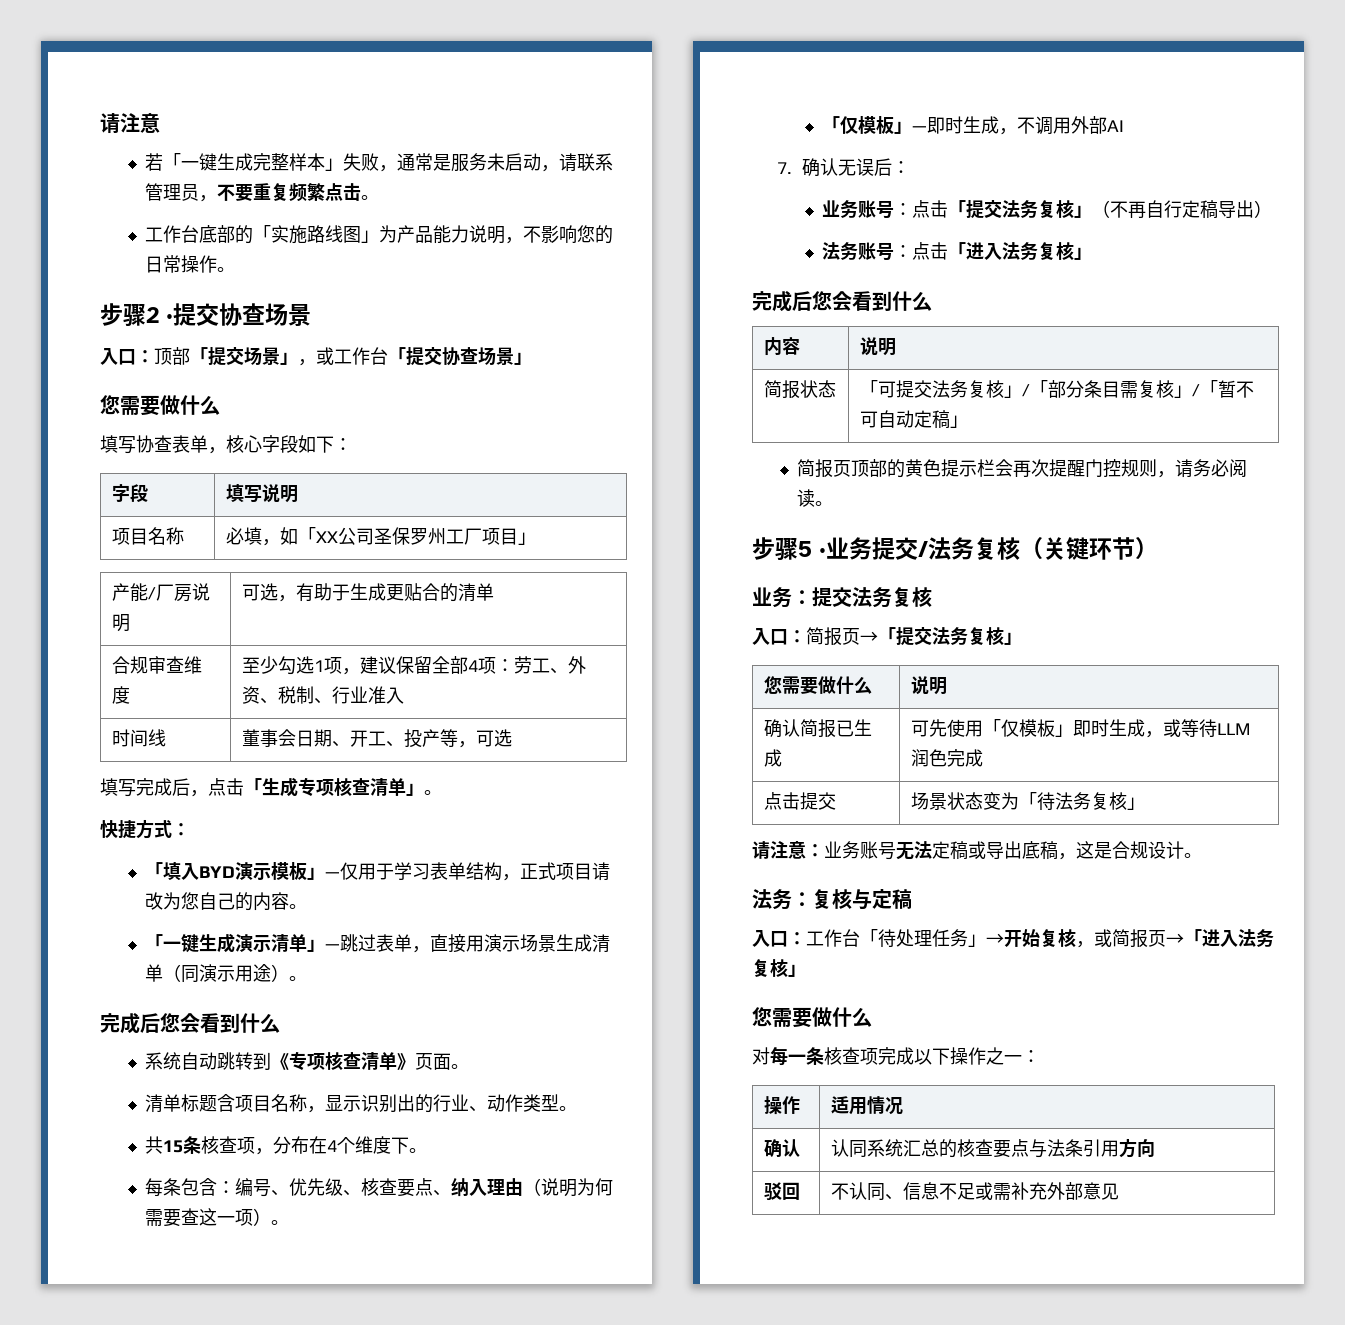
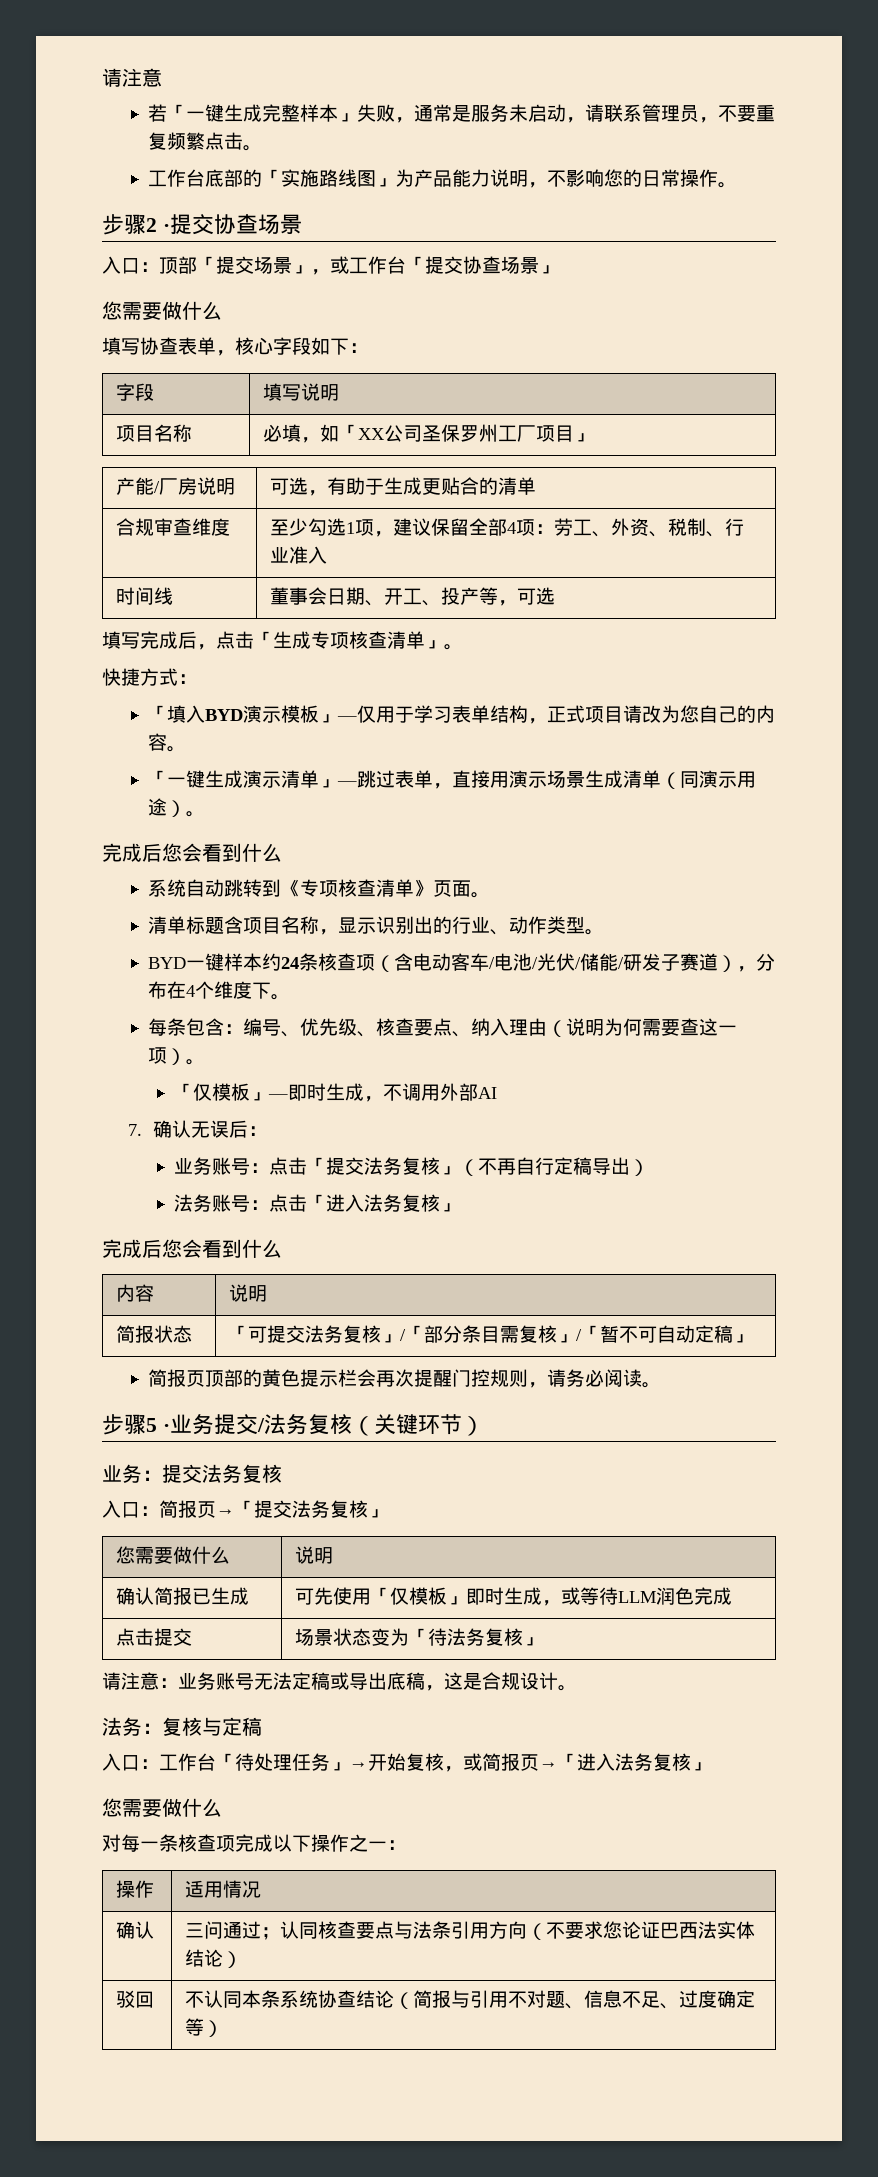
- 共15条核查项，分布在4个维度下。
+ BYD一键样本约24条核查项（含电动客车/电池/光伏/储能/研发子赛道），分布在4个维度下。
- 确认 | 认同系统汇总的核查要点与法条引用方向
- 驳回 | 不认同、信息不足或需补充外部意见
+ 确认 | 三问通过；认同核查要点与法条引用方向（不要求您论证巴西法实体结论）
+ 驳回 | 不认同本条系统协查结论（简报与引用不对题、信息不足、过度确定等）

